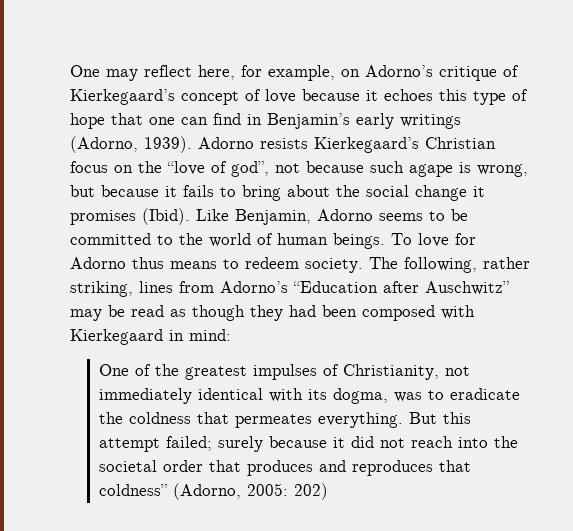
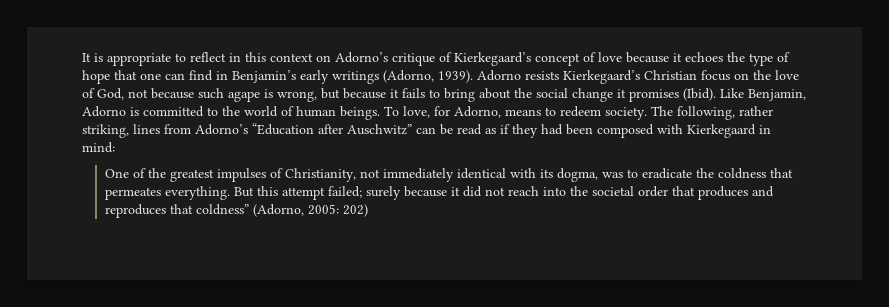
- One may reflect here, for example, on Adorno’s critique of Kierkegaard’s concept of love because it echoes this type of hope that one can find in Benjamin’s early writings (Adorno, 1939).
+ It is appropriate to reflect in this context on Adorno’s critique of Kierkegaard’s concept of love because it echoes the type of hope that one can find in Benjamin’s early writings (Adorno, 1939).
- Adorno resists Kierkegaard’s Christian focus on the “love of god”, not because such agape is wrong, but because it fails to bring about the social change it promises (Ibid).
+ Adorno resists Kierkegaard’s Christian focus on the love of God, not because such agape is wrong, but because it fails to bring about the social change it promises (Ibid).
- Like Benjamin, Adorno seems to be committed to the world of human beings.
+ Like Benjamin, Adorno is committed to the world of human beings.
- To love for Adorno thus means to redeem society.
+ To love, for Adorno, means to redeem society.
- The following, rather striking, lines from Adorno’s “Education after Auschwitz” may be read as though they had been composed with Kierkegaard in mind:
+ The following, rather striking, lines from Adorno’s “Education after Auschwitz” can be read as if they had been composed with Kierkegaard in mind:

